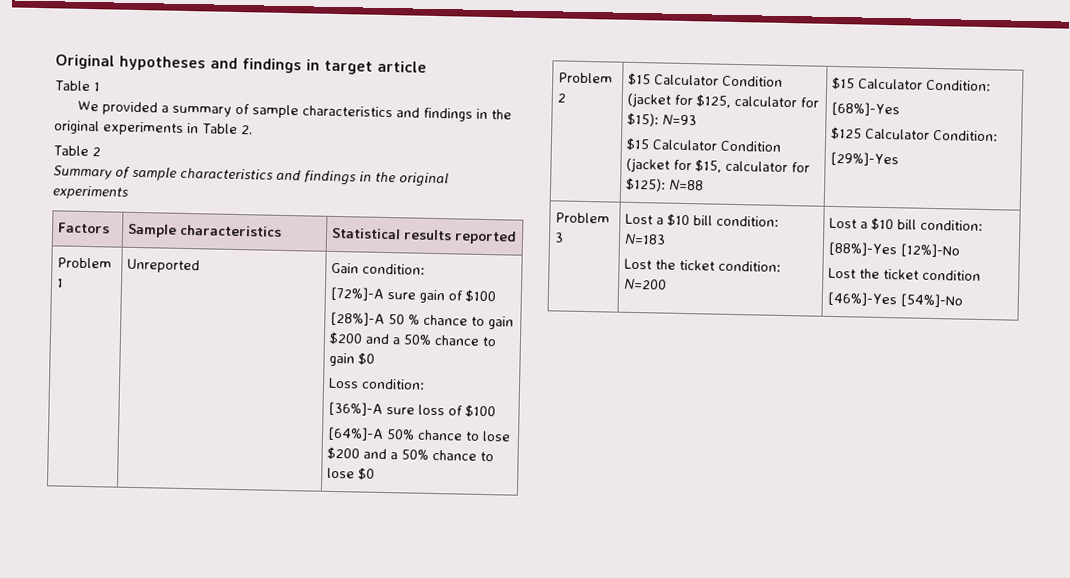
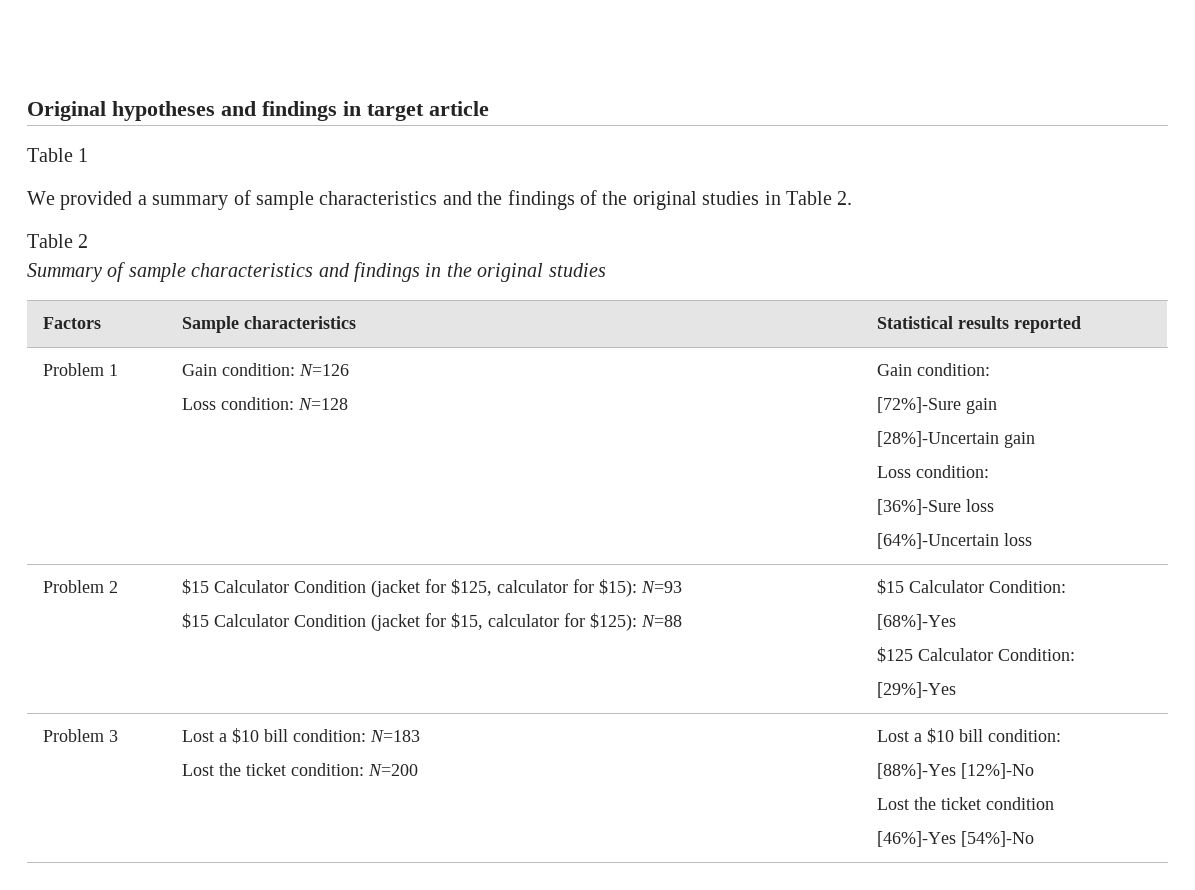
- We provided a summary of sample characteristics and findings in the original experiments in Table 2.
+ We provided a summary of sample characteristics and the findings of the original studies in Table 2.
- Summary of sample characteristics and findings in the original experiments
+ Summary of sample characteristics and findings in the original studies
- Unreported
+ Gain condition: N=126
+ Loss condition: N=128
- [72%]-A sure gain of $100
- [28%]-A 50 % chance to gain $200 and a 50% chance to gain $0
+ [72%]-Sure gain
+ [28%]-Uncertain gain
- [36%]-A sure loss of $100
- [64%]-A 50% chance to lose $200 and a 50% chance to lose $0
+ [36%]-Sure loss
+ [64%]-Uncertain loss

